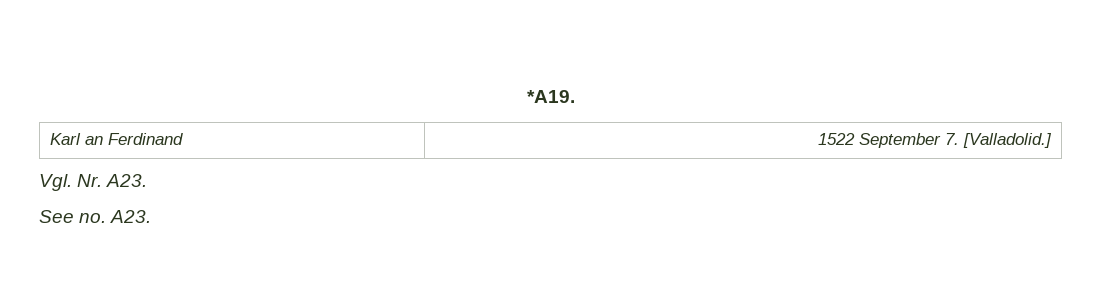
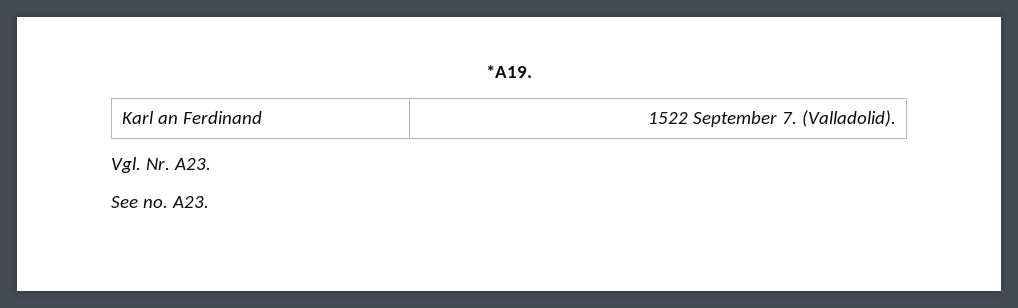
- Karl an Ferdinand | 1522 September 7. [Valladolid.]
+ Karl an Ferdinand | 1522 September 7. (Valladolid).

